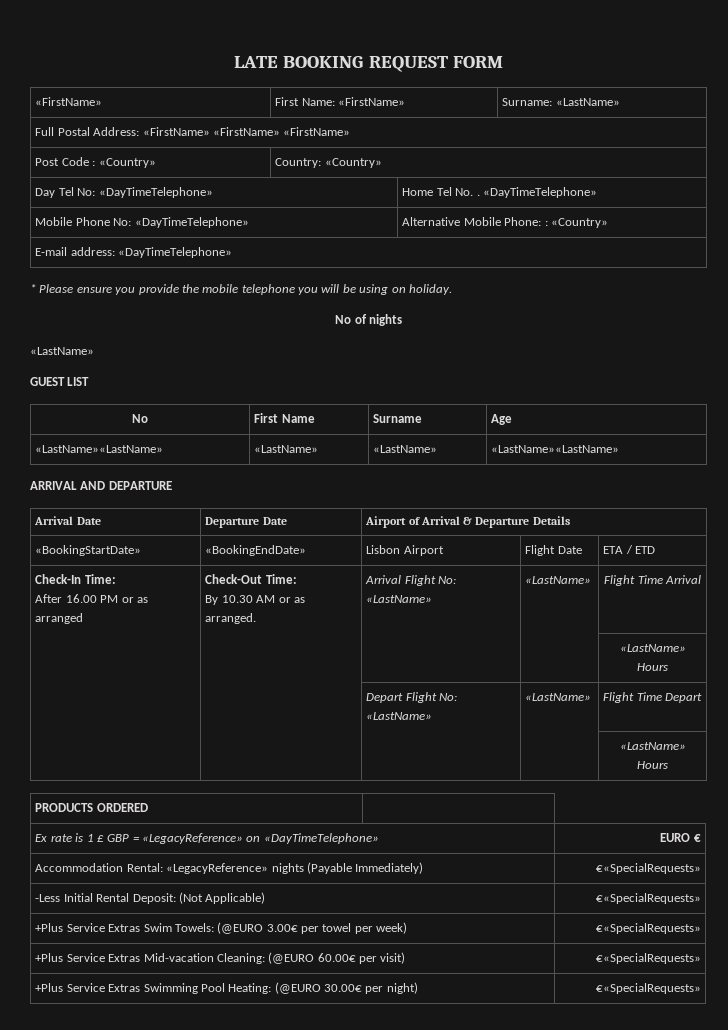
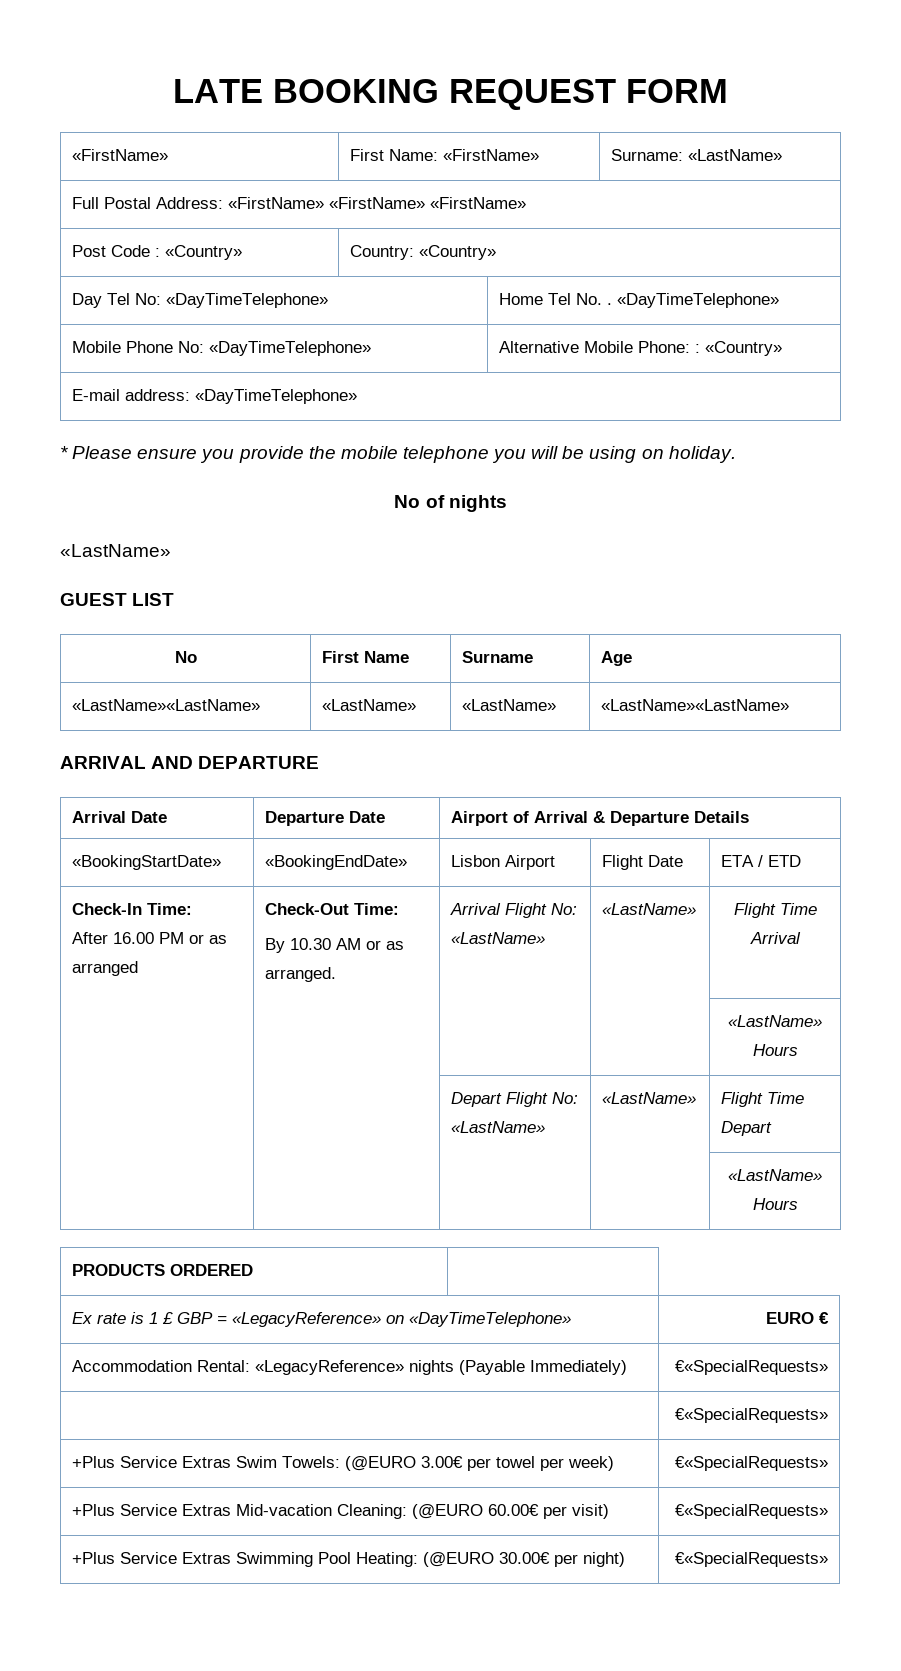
  Accommodation Rental: «LegacyReference» nights (Payable Immediately) | €«SpecialRequests»
- -Less Initial Rental Deposit: (Not Applicable) | €«SpecialRequests»
+ | €«SpecialRequests»

